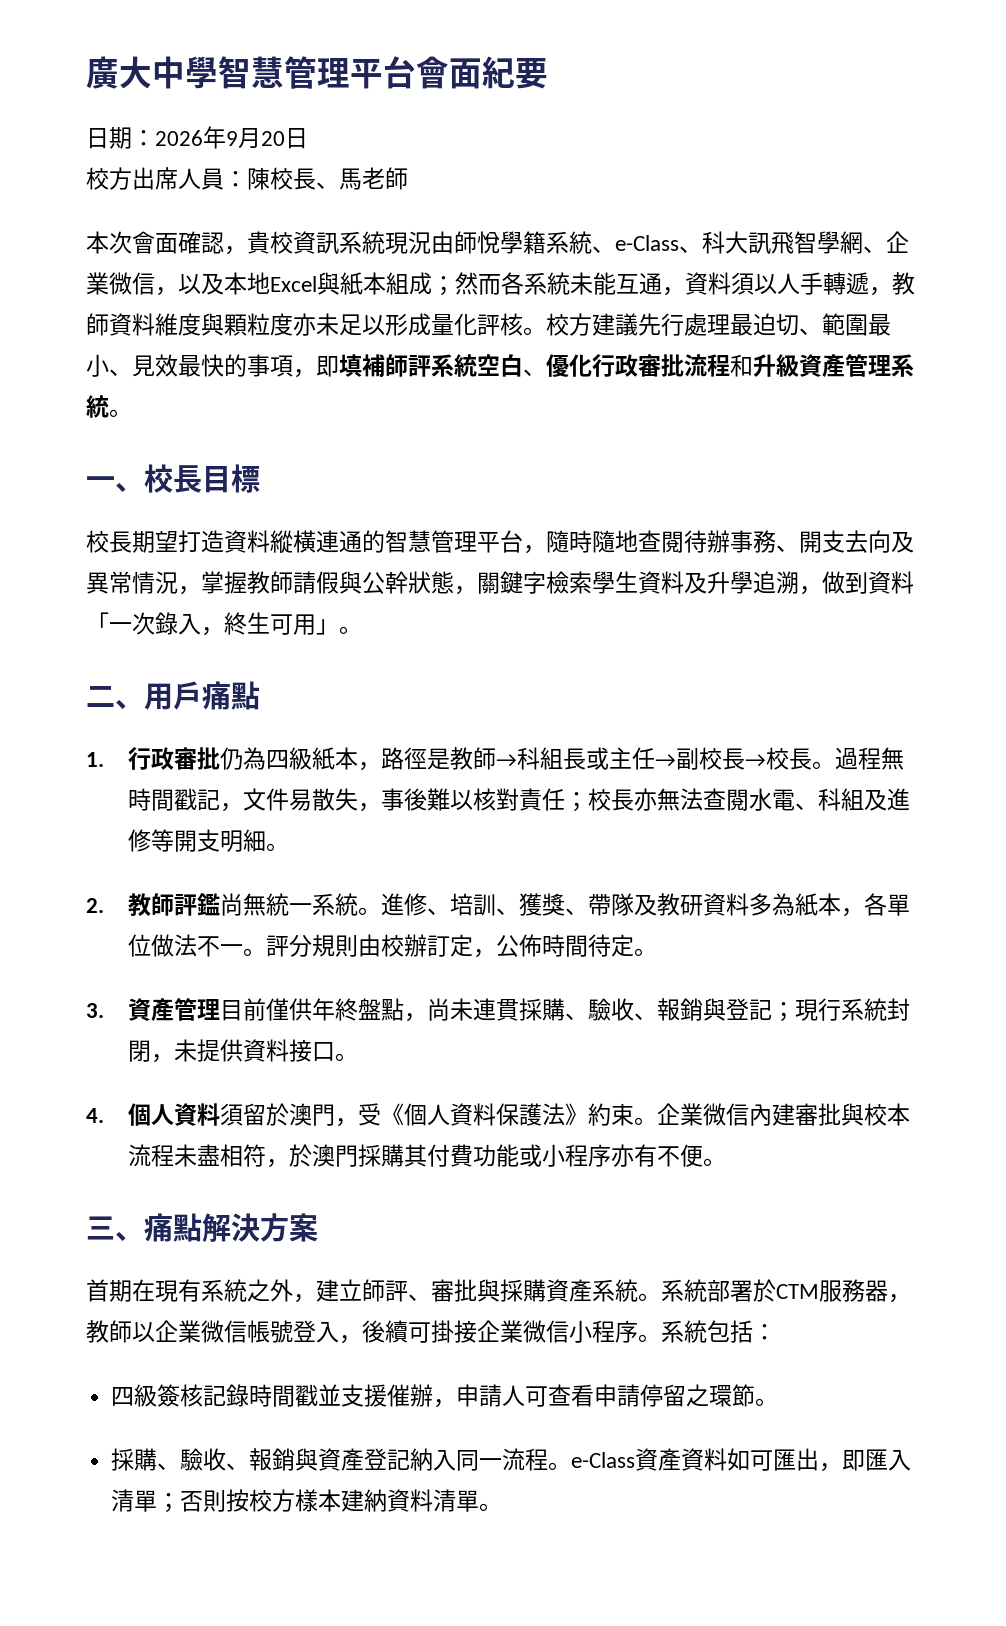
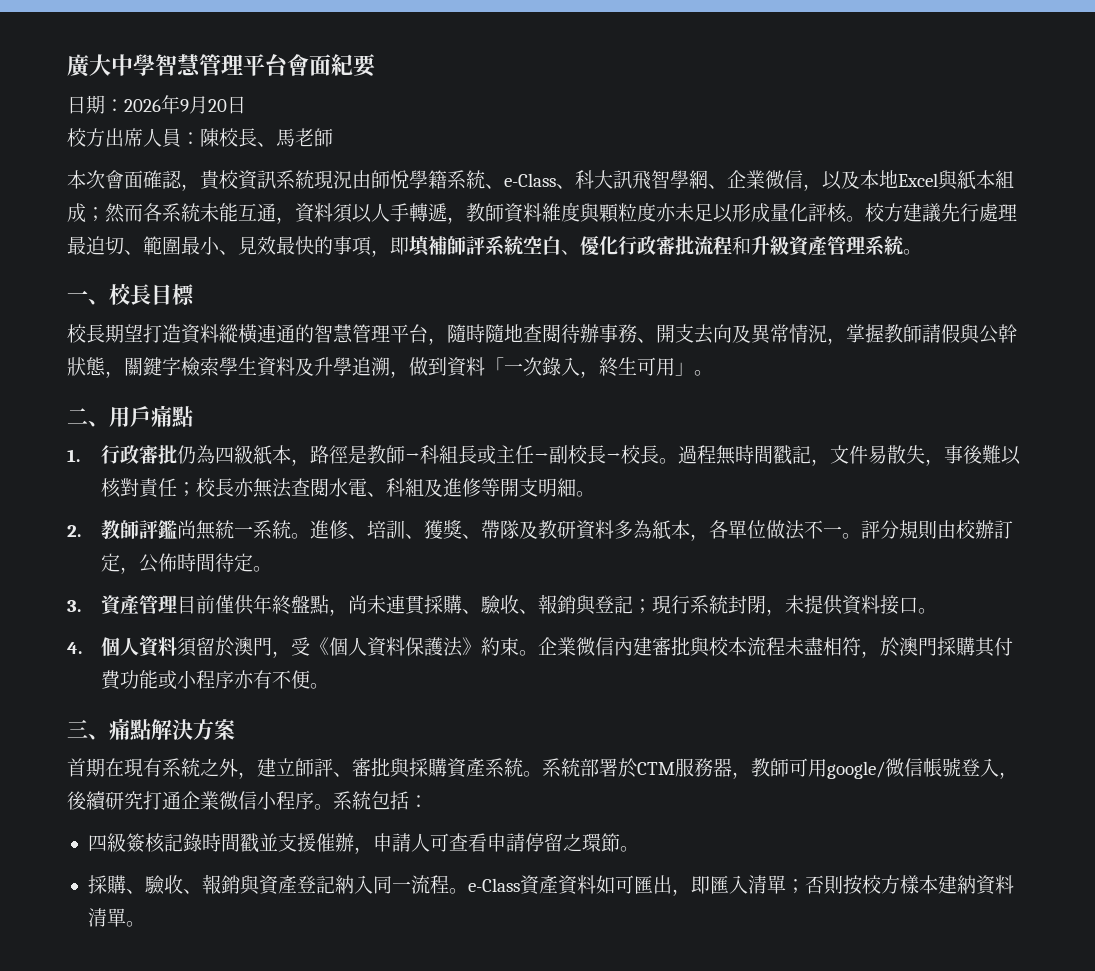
- 系統部署於CTM服務器，教師以企業微信帳號登入，後續可掛接企業微信小程序。
+ 系統部署於CTM服務器，教師可用google/微信帳號登入，後續研究打通企業微信小程序。

